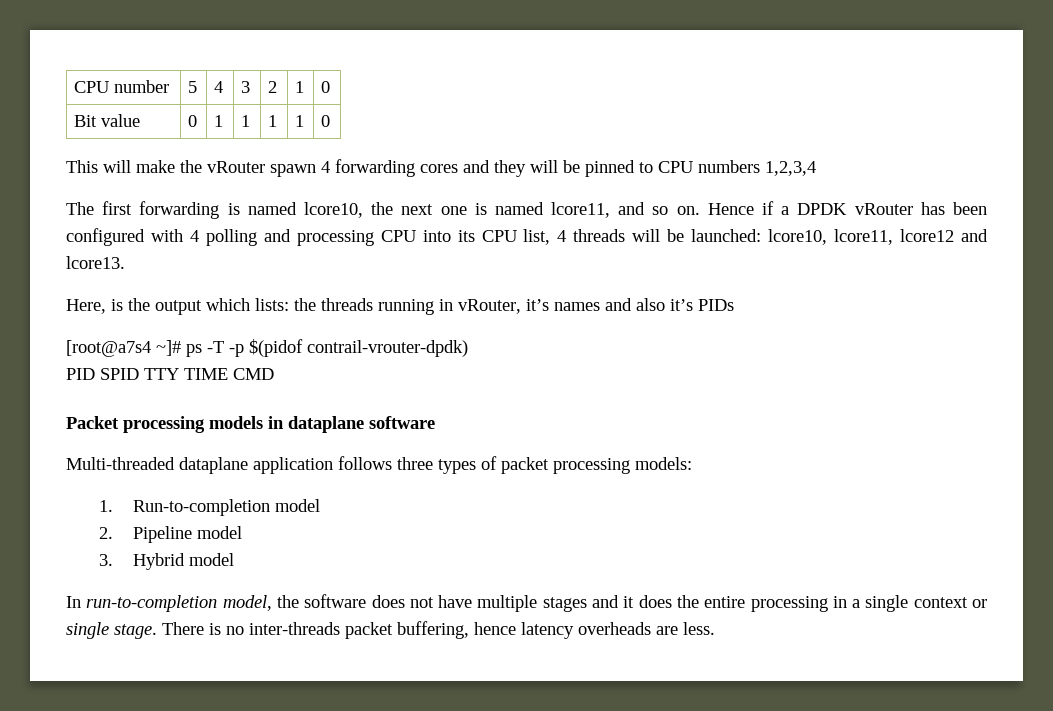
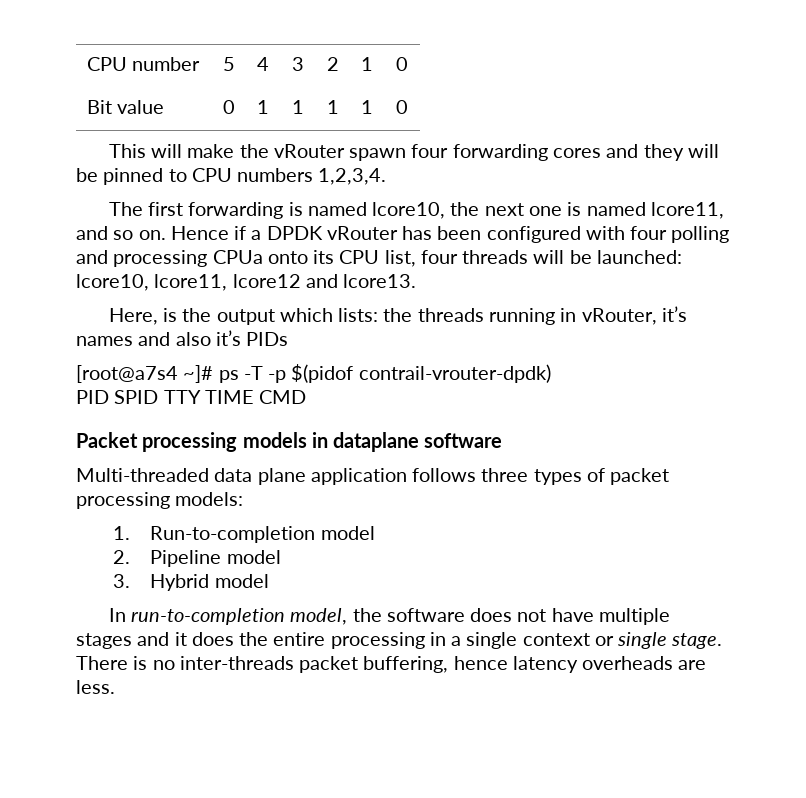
- This will make the vRouter spawn 4 forwarding cores and they will be pinned to CPU numbers 1,2,3,4
+ This will make the vRouter spawn four forwarding cores and they will be pinned to CPU numbers 1,2,3,4.
- Hence if a DPDK vRouter has been configured with 4 polling and processing CPU into its CPU list, 4 threads will be launched: lcore10, lcore11, lcore12 and lcore13.
+ Hence if a DPDK vRouter has been configured with four polling and processing CPUa onto its CPU list, four threads will be launched: lcore10, lcore11, lcore12 and lcore13.
- Multi-threaded dataplane application follows three types of packet processing models:
+ Multi-threaded data plane application follows three types of packet processing models:

